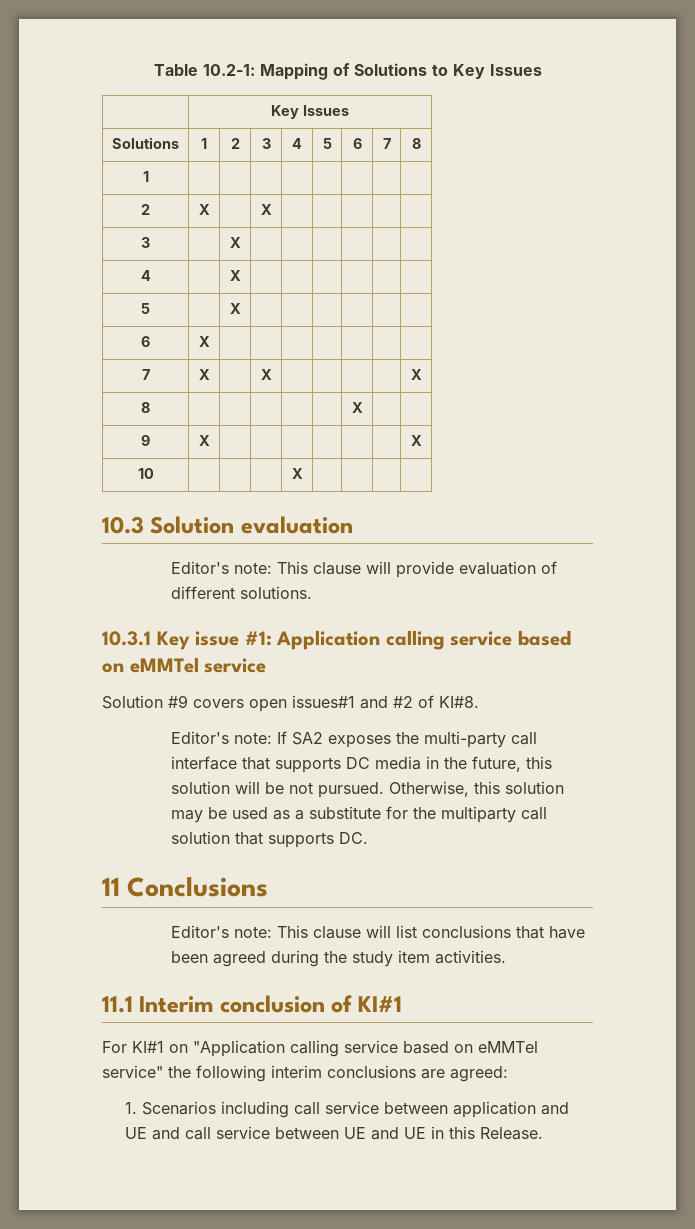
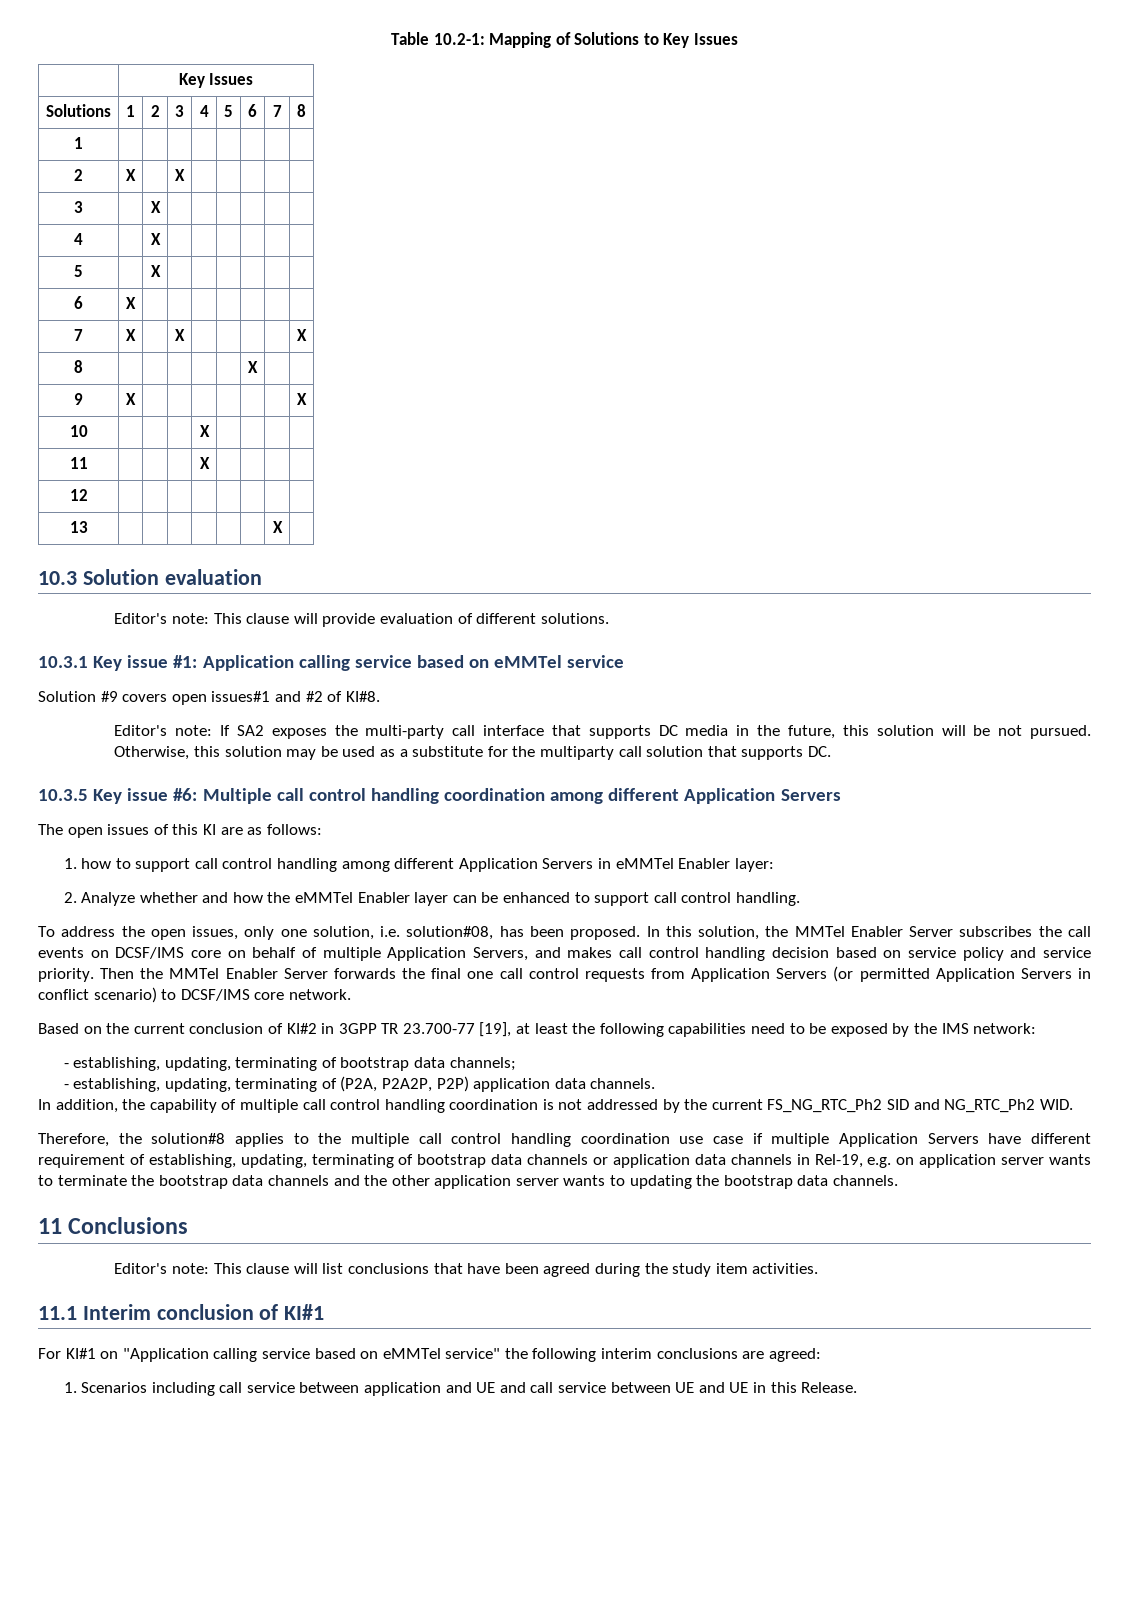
+ 11 | | | | X | | | |
+ 12 | | | | | | | |
+ 13 | | | | | | | X |
+ 10.3.5 Key issue #6: Multiple call control handling coordination among different Application Servers
+ The open issues of this KI are as follows:
+ 1. how to support call control handling among different Application Servers in eMMTel Enabler layer:
+ 2. Analyze whether and how the eMMTel Enabler layer can be enhanced to support call control handling.
+ To address the open issues, only one solution, i.e. solution#08, has been proposed. In this solution, the MMTel Enabler Server subscribes the call events on DCSF/IMS core on behalf of multiple Application Servers, and makes call control handling decision based on service policy and service priority. Then the MMTel Enabler Server forwards the final one call control requests from Application Servers (or permitted Application Servers in conflict scenario) to DCSF/IMS core network.
+ Based on the current conclusion of KI#2 in 3GPP TR 23.700-77 [19], at least the following capabilities need to be exposed by the IMS network:
+ - establishing, updating, terminating of bootstrap data channels;
+ - establishing, updating, terminating of (P2A, P2A2P, P2P) application data channels.
+ In addition, the capability of multiple call control handling coordination is not addressed by the current FS_NG_RTC_Ph2 SID and NG_RTC_Ph2 WID.
+ Therefore, the solution#8 applies to the multiple call control handling coordination use case if multiple Application Servers have different requirement of establishing, updating, terminating of bootstrap data channels or application data channels in Rel-19, e.g. on application server wants to terminate the bootstrap data channels and the other application server wants to updating the bootstrap data channels.

